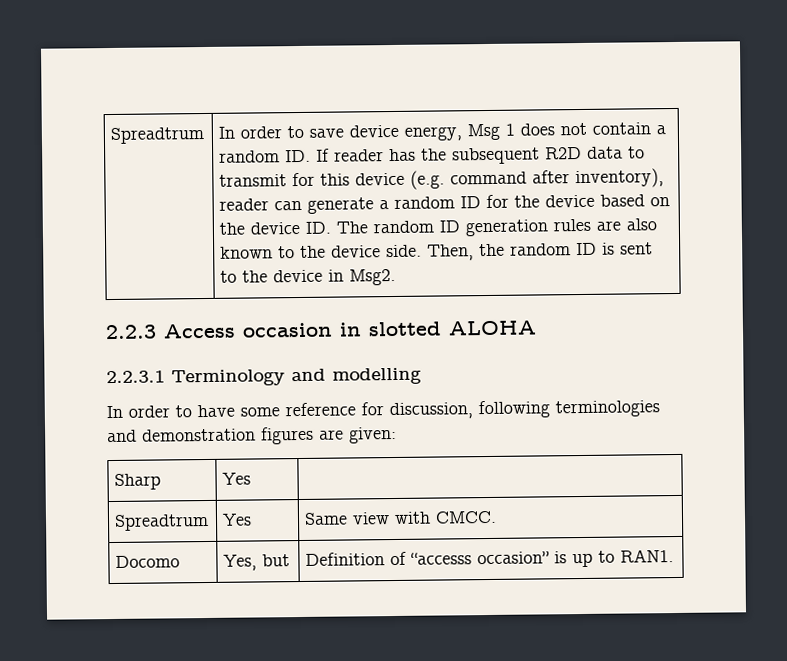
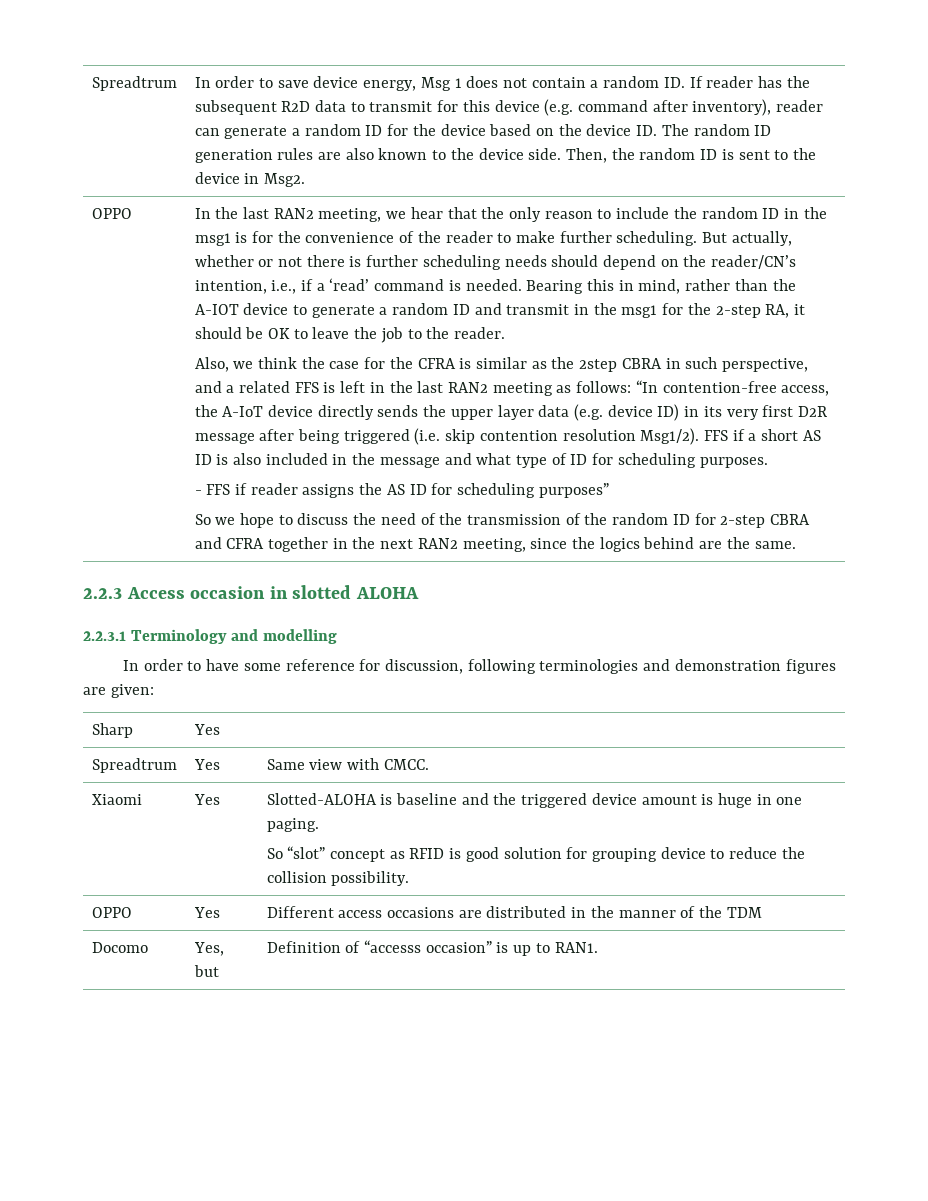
+ OPPO | In the last RAN2 meeting, we hear that the only reason to include the random ID in the msg1 is for the convenience of the reader to make further scheduling. But actually, whether or not there is further scheduling needs should depend on the reader/CN’s intention, i.e., if a ‘read’ command is needed. Bearing this in mind, rather than the A-IOT device to generate a random ID and transmit in the msg1 for the 2-step RA, it should be OK to leave the job to the reader.
+ Also, we think the case for the CFRA is similar as the 2step CBRA in such perspective, and a related FFS is left in the last RAN2 meeting as follows: “In contention-free access, the A-IoT device directly sends the upper layer data (e.g. device ID) in its very first D2R message after being triggered (i.e. skip contention resolution Msg1/2). FFS if a short AS ID is also included in the message and what type of ID for scheduling purposes.
+ - FFS if reader assigns the AS ID for scheduling purposes”
+ So we hope to discuss the need of the transmission of the random ID for 2-step CBRA and CFRA together in the next RAN2 meeting, since the logics behind are the same.
+ Xiaomi | Yes | Slotted-ALOHA is baseline and the triggered device amount is huge in one paging.
+ So “slot” concept as RFID is good solution for grouping device to reduce the collision possibility.
+ OPPO | Yes | Different access occasions are distributed in the manner of the TDM

